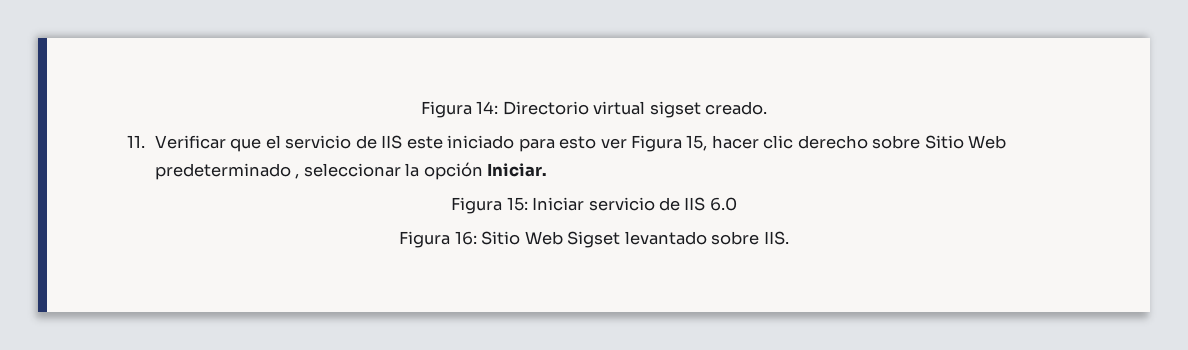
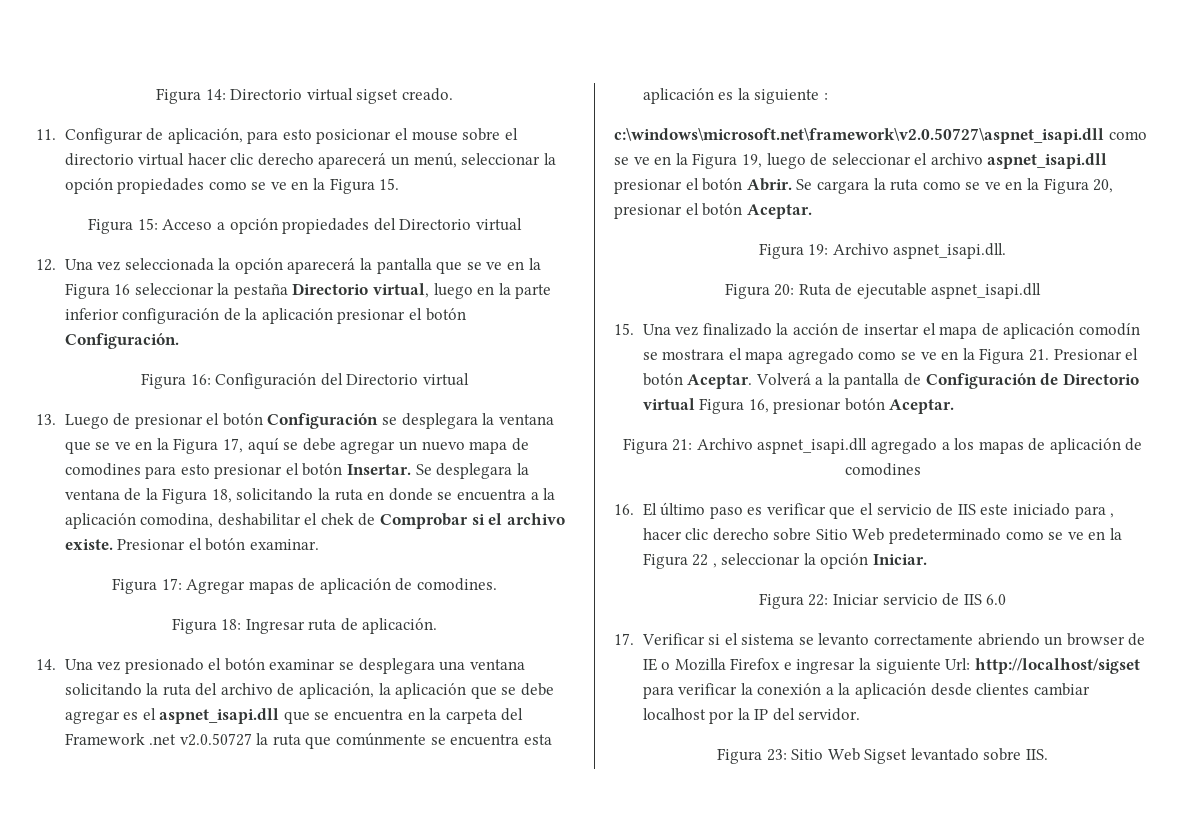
- 11. Verificar que el servicio de IIS este iniciado para esto ver Figura 15, hacer clic derecho sobre Sitio Web predeterminado , seleccionar la opción Iniciar.
+ 11. Configurar de aplicación, para esto posicionar el mouse sobre el directorio virtual hacer clic derecho aparecerá un menú, seleccionar la opción propiedades como se ve en la Figura 15.
+ Figura 15: Acceso a opción propiedades del Directorio virtual
+ 12. Una vez seleccionada la opción aparecerá la pantalla que se ve en la Figura 16 seleccionar la pestaña Directorio virtual, luego en la parte inferior configuración de la aplicación presionar el botón Configuración.
+ Figura 16: Configuración del Directorio virtual
+ 13. Luego de presionar el botón Configuración se desplegara la ventana que se ve en la Figura 17, aquí se debe agregar un nuevo mapa de comodines para esto presionar el botón Insertar. Se desplegara la ventana de la Figura 18, solicitando la ruta en donde se encuentra a la aplicación comodina, deshabilitar el chek de Comprobar si el archivo existe. Presionar el botón examinar.
+ Figura 17: Agregar mapas de aplicación de comodines.
+ Figura 18: Ingresar ruta de aplicación.
+ 14. Una vez presionado el botón examinar se desplegara una ventana solicitando la ruta del archivo de aplicación, la aplicación que se debe agregar es el aspnet_isapi.dll que se encuentra en la carpeta del Framework .net v2.0.50727 la ruta que comúnmente se encuentra esta aplicación es la siguiente :
+ c:\windows\microsoft.net\framework\v2.0.50727\aspnet_isapi.dll como se ve en la Figura 19, luego de seleccionar el archivo aspnet_isapi.dll presionar el botón Abrir. Se cargara la ruta como se ve en la Figura 20, presionar el botón Aceptar.
+ Figura 19: Archivo aspnet_isapi.dll.
+ Figura 20: Ruta de ejecutable aspnet_isapi.dll
+ 15. Una vez finalizado la acción de insertar el mapa de aplicación comodín se mostrara el mapa agregado como se ve en la Figura 21. Presionar el botón Aceptar. Volverá a la pantalla de Configuración de Directorio virtual Figura 16, presionar botón Aceptar.
+ Figura 21: Archivo aspnet_isapi.dll agregado a los mapas de aplicación de comodines
+ 16. El último paso es verificar que el servicio de IIS este iniciado para , hacer clic derecho sobre Sitio Web predeterminado como se ve en la Figura 22 , seleccionar la opción Iniciar.
- Figura 15: Iniciar servicio de IIS 6.0
+ Figura 22: Iniciar servicio de IIS 6.0
- Figura 16: Sitio Web Sigset levantado sobre IIS.
+ 17. Verificar si el sistema se levanto correctamente abriendo un browser de IE o Mozilla Firefox e ingresar la siguiente Url: http://localhost/sigset para verificar la conexión a la aplicación desde clientes cambiar localhost por la IP del servidor.
+ Figura 23: Sitio Web Sigset levantado sobre IIS.

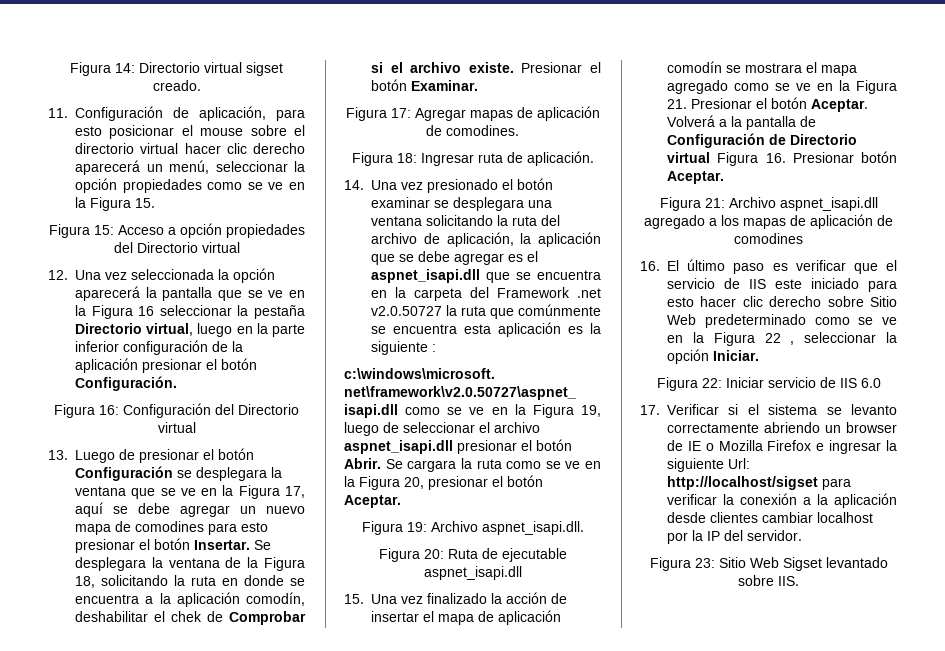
- 11. Configurar de aplicación, para esto posicionar el mouse sobre el directorio virtual hacer clic derecho aparecerá un menú, seleccionar la opción propiedades como se ve en la Figura 15.
+ 11. Configuración de aplicación, para esto posicionar el mouse sobre el directorio virtual hacer clic derecho aparecerá un menú, seleccionar la opción propiedades como se ve en la Figura 15.
- Se desplegara la ventana de la Figura 18, solicitando la ruta en donde se encuentra a la aplicación comodina, deshabilitar el chek de Comprobar si el archivo existe.
+ Se desplegara la ventana de la Figura 18, solicitando la ruta en donde se encuentra a la aplicación comodín, deshabilitar el chek de Comprobar si el archivo existe.
- Presionar el botón examinar.
+ Presionar el botón Examinar.
- Volverá a la pantalla de Configuración de Directorio virtual Figura 16, presionar botón Aceptar.
+ Volverá a la pantalla de Configuración de Directorio virtual Figura 16. Presionar botón Aceptar.
- 16. El último paso es verificar que el servicio de IIS este iniciado para , hacer clic derecho sobre Sitio Web predeterminado como se ve en la Figura 22 , seleccionar la opción Iniciar.
+ 16. El último paso es verificar que el servicio de IIS este iniciado para esto hacer clic derecho sobre Sitio Web predeterminado como se ve en la Figura 22 , seleccionar la opción Iniciar.

